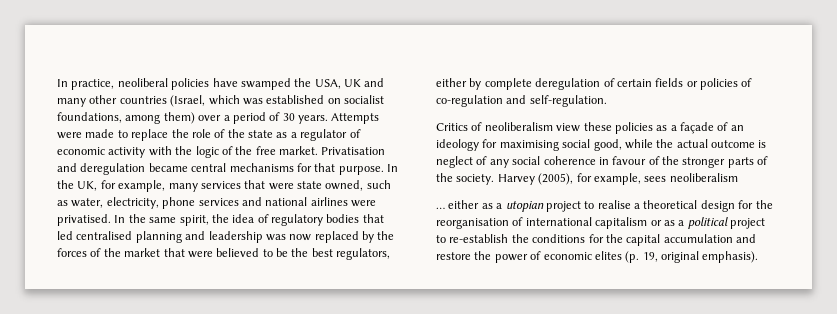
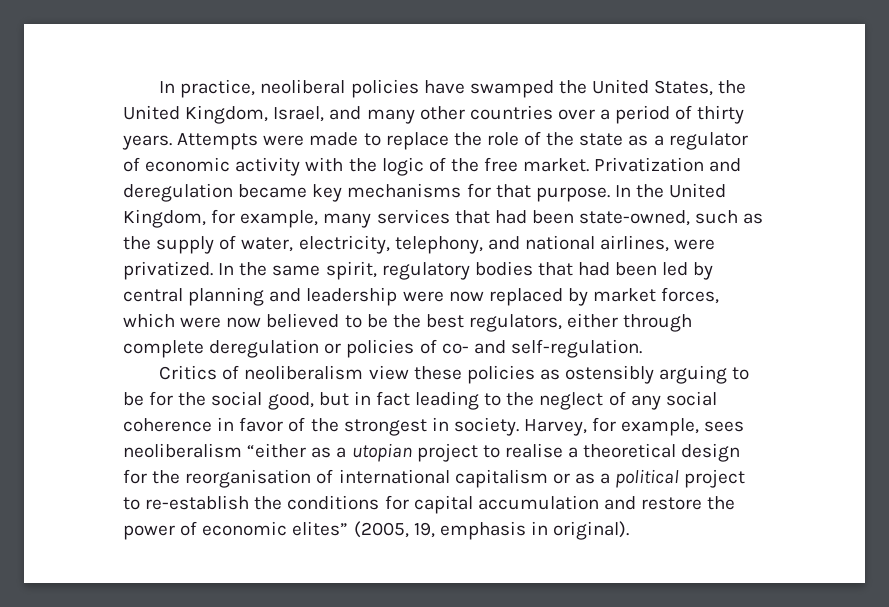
- In practice, neoliberal policies have swamped the USA, UK and many other countries (Israel, which was established on socialist foundations, among them) over a period of 30 years.
+ In practice, neoliberal policies have swamped the United States, the United Kingdom, Israel, and many other countries over a period of thirty years.
- Privatisation and deregulation became central mechanisms for that purpose.
+ Privatization and deregulation became key mechanisms for that purpose.
- In the UK, for example, many services that were state owned, such as water, electricity, phone services and national airlines were privatised. In the same spirit, the idea of regulatory bodies that led centralised planning and leadership was now replaced by the forces of the market that were believed to be the best regulators, either by complete deregulation of certain fields or policies of co-regulation and self-regulation.
+ In the United Kingdom, for example, many services that had been state-owned, such as the supply of water, electricity, telephony, and national airlines, were privatized. In the same spirit, regulatory bodies that had been led by central planning and leadership were now replaced by market forces, which were now believed to be the best regulators, either through complete deregulation or policies of co- and self-regulation.
- Critics of neoliberalism view these policies as a façade of an ideology for maximising social good, while the actual outcome is neglect of any social coherence in favour of the stronger parts of the society. Harvey (2005), for example, sees neoliberalism
- … either as a utopian project to realise a theoretical design for the reorganisation of international capitalism or as a political project to re-establish the conditions for the capital accumulation and restore the power of economic elites (p. 19, original emphasis).
+ Critics of neoliberalism view these policies as ostensibly arguing to be for the social good, but in fact leading to the neglect of any social coherence in favor of the strongest in society. Harvey, for example, sees neoliberalism “either as a utopian project to realise a theoretical design for the reorganisation of international capitalism or as a political project to re-establish the conditions for capital accumulation and restore the power of economic elites” (2005, 19, emphasis in original).

